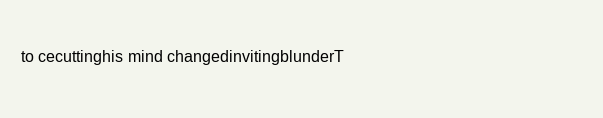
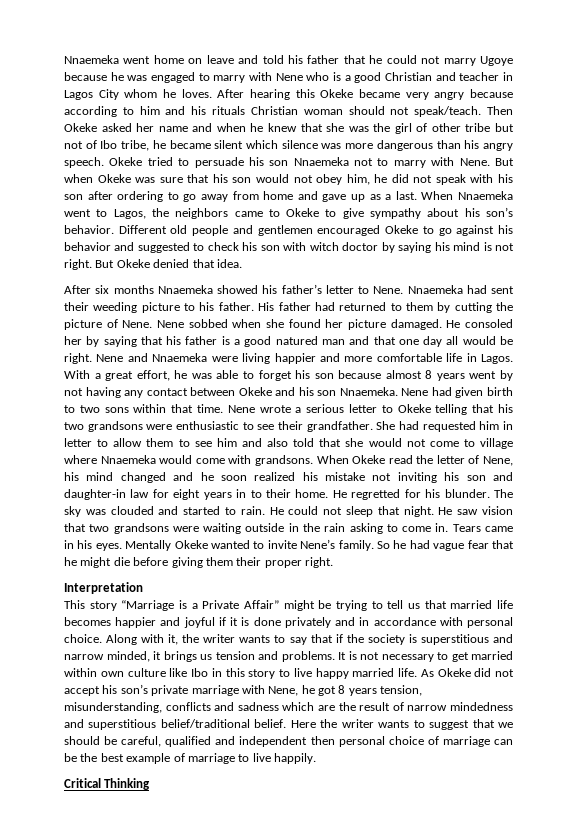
- to cecuttinghis mind changedinvitingblunderT
+ Nnaemeka went home on leave and told his father that he could not marry Ugoye because he was engaged to marry with Nene who is a good Christian and teacher in Lagos City whom he loves. After hearing this Okeke became very angry because according to him and his rituals Christian woman should not speak/teach. Then Okeke asked her name and when he knew that she was the girl of other tribe but not of Ibo tribe, he became silent which silence was more dangerous than his angry speech. Okeke tried to persuade his son Nnaemeka not to marry with Nene. But when Okeke was sure that his son would not obey him, he did not speak with his son after ordering to go away from home and gave up as a last. When Nnaemeka went to Lagos, the neighbors came to Okeke to give sympathy about his son’s behavior. Different old people and gentlemen encouraged Okeke to go against his behavior and suggested to check his son with witch doctor by saying his mind is not right. But Okeke denied that idea.
+ After six months Nnaemeka showed his father’s letter to Nene. Nnaemeka had sent their weeding picture to his father. His father had returned to them by cutting the picture of Nene. Nene sobbed when she found her picture damaged. He consoled her by saying that his father is a good natured man and that one day all would be right. Nene and Nnaemeka were living happier and more comfortable life in Lagos. With a great effort, he was able to forget his son because almost 8 years went by not having any contact between Okeke and his son Nnaemeka. Nene had given birth to two sons within that time. Nene wrote a serious letter to Okeke telling that his two grandsons were enthusiastic to see their grandfather. She had requested him in letter to allow them to see him and also told that she would not come to village where Nnaemeka would come with grandsons. When Okeke read the letter of Nene, his mind changed and he soon realized his mistake not inviting his son and daughter-in law for eight years in to their home. He regretted for his blunder. The sky was clouded and started to rain. He could not sleep that night. He saw vision that two grandsons were waiting outside in the rain asking to come in. Tears came in his eyes. Mentally Okeke wanted to invite Nene’s family. So he had vague fear that he might die before giving them their proper right.
+ Interpretation
+ This story “Marriage is a Private Affair” might be trying to tell us that married life becomes happier and joyful if it is done privately and in accordance with personal choice. Along with it, the writer wants to say that if the society is superstitious and narrow minded, it brings us tension and problems. It is not necessary to get married within own culture like Ibo in this story to live happy married life. As Okeke did not accept his son’s private marriage with Nene, he got 8 years tension, misunderstanding, conflicts and sadness which are the result of narrow mindedness and superstitious belief/traditional belief. Here the writer wants to suggest that we should be careful, qualified and independent then personal choice of marriage can be the best example of marriage to live happily.
+ Critical Thinking

